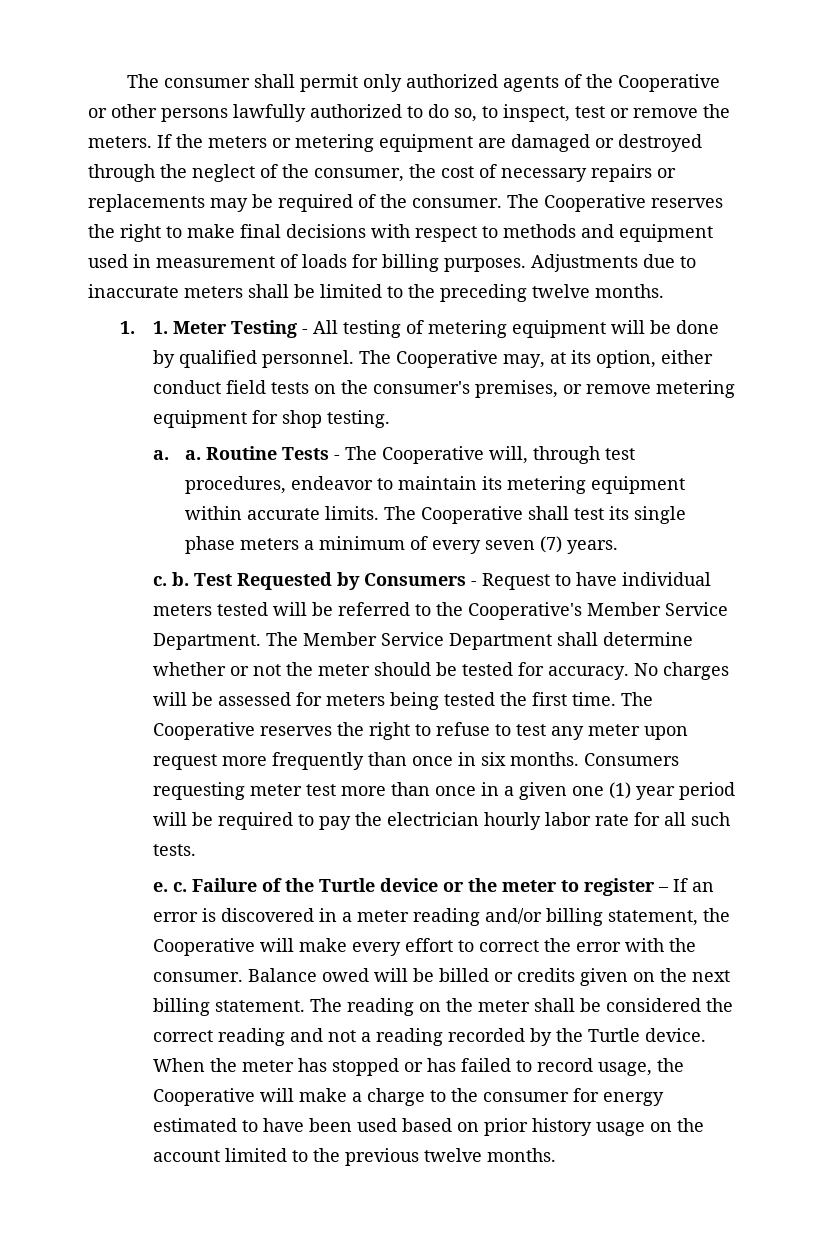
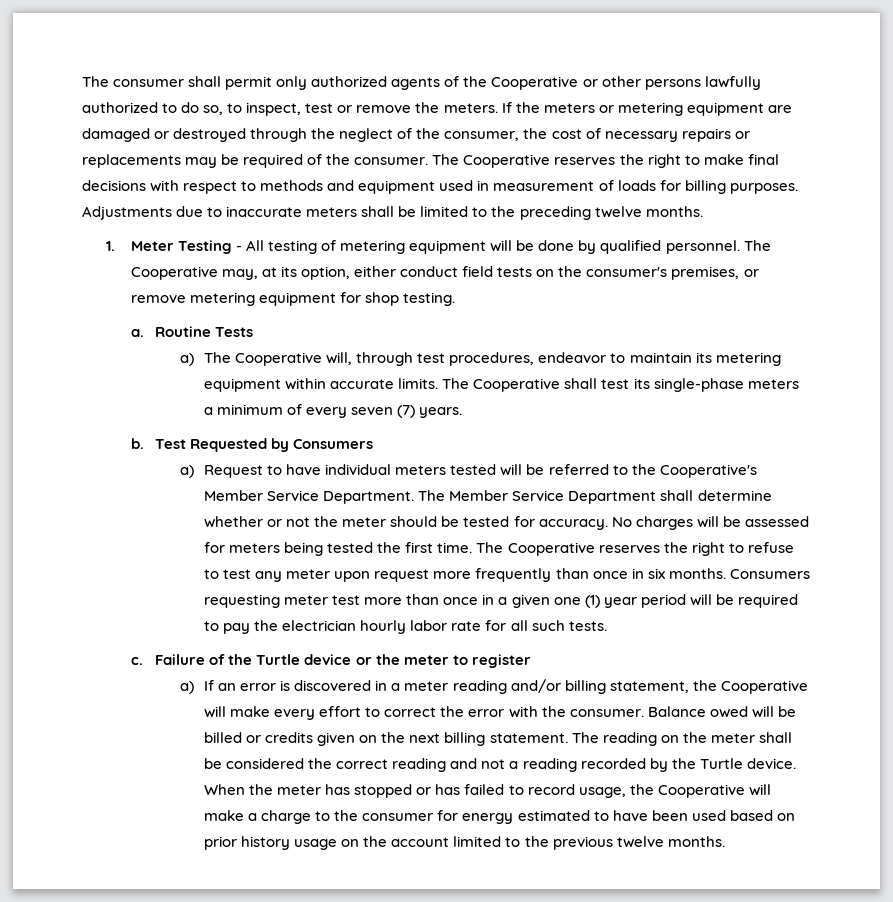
- 1. 1. Meter Testing - All testing of metering equipment will be done by qualified personnel.
+ 1. Meter Testing - All testing of metering equipment will be done by qualified personnel.
- a. a.
+ a.
- Routine Tests - The Cooperative will, through test procedures, endeavor to maintain its metering equipment within accurate limits.
+ Routine Tests
+ a) The Cooperative will, through test procedures, endeavor to maintain its metering equipment within accurate limits.
- The Cooperative shall test its single phase meters a minimum of every seven (7) years.
+ The Cooperative shall test its single-phase meters a minimum of every seven (7) years.
- c. b.
+ b.
- Test Requested by Consumers - Request to have individual meters tested will be referred to the Cooperative's Member Service Department.
+ Test Requested by Consumers
+ a) Request to have individual meters tested will be referred to the Cooperative's Member Service Department.
- e. c.
+ c.
- Failure of the Turtle device or the meter to register – If an error is discovered in a meter reading and/or billing statement, the Cooperative will make every effort to correct the error with the consumer.
+ Failure of the Turtle device or the meter to register
+ a) If an error is discovered in a meter reading and/or billing statement, the Cooperative will make every effort to correct the error with the consumer.

